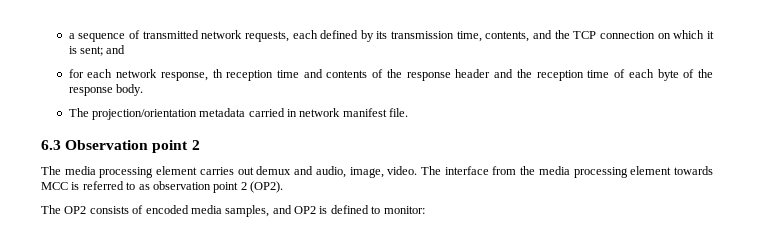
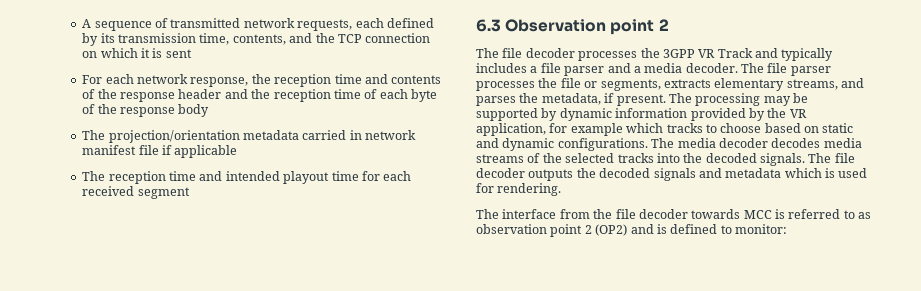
- a sequence of transmitted network requests, each defined by its transmission time, contents, and the TCP connection on which it is sent; and
- for each network response, th reception time and contents of the response header and the reception time of each byte of the response body.
+ A sequence of transmitted network requests, each defined by its transmission time, contents, and the TCP connection on which it is sent
+ For each network response, the reception time and contents of the response header and the reception time of each byte of the response body
- The projection/orientation metadata carried in network manifest file.
+ The projection/orientation metadata carried in network manifest file if applicable
+ The reception time and intended playout time for each received segment
- The media processing element carries out demux and audio, image, video. The interface from the media processing element towards MCC is referred to as observation point 2 (OP2).
- The OP2 consists of encoded media samples, and OP2 is defined to monitor:
+ The file decoder processes the 3GPP VR Track and typically includes a file parser and a media decoder. The file parser processes the file or segments, extracts elementary streams, and parses the metadata, if present. The processing may be supported by dynamic information provided by the VR application, for example which tracks to choose based on static and dynamic configurations. The media decoder decodes media streams of the selected tracks into the decoded signals. The file decoder outputs the decoded signals and metadata which is used for rendering.
+ The interface from the file decoder towards MCC is referred to as observation point 2 (OP2) and is defined to monitor:

